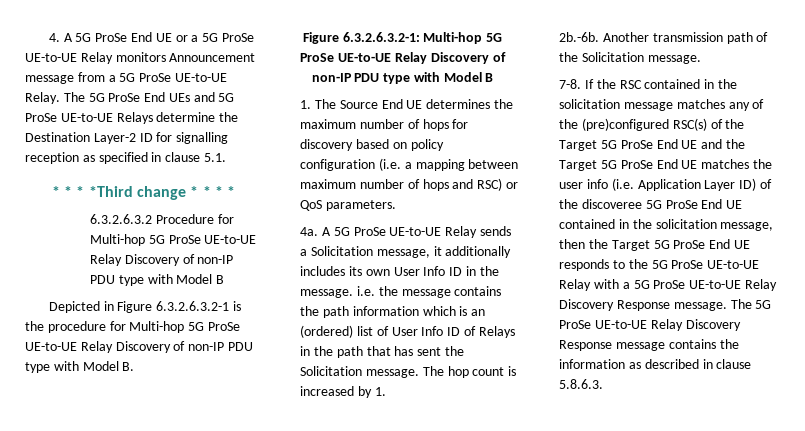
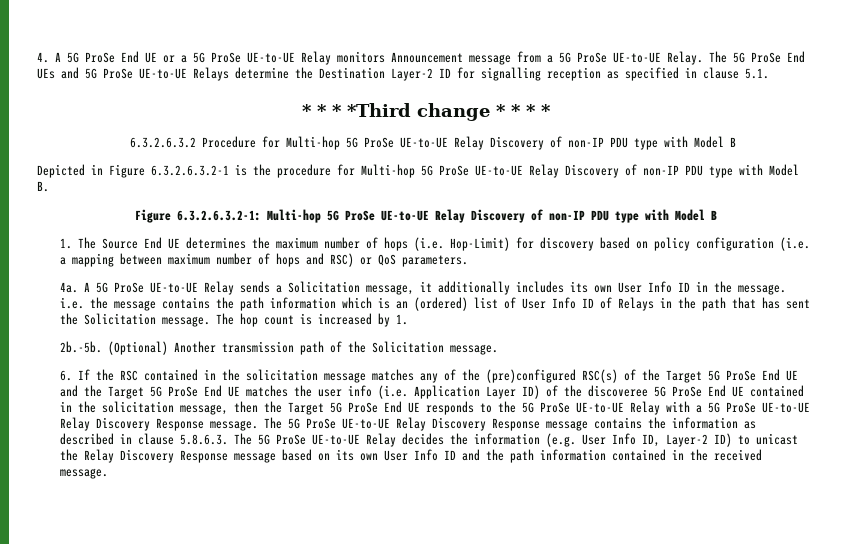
- 1. The Source End UE determines the maximum number of hops for discovery based on policy configuration (i.e. a mapping between maximum number of hops and RSC) or QoS parameters.
+ 1. The Source End UE determines the maximum number of hops (i.e. Hop-Limit) for discovery based on policy configuration (i.e. a mapping between maximum number of hops and RSC) or QoS parameters.
- 2b.-6b. Another transmission path of the Solicitation message.
+ 2b.-5b. (Optional) Another transmission path of the Solicitation message.
- 7-8. If the RSC contained in the solicitation message matches any of the (pre)configured RSC(s) of the Target 5G ProSe End UE and the Target 5G ProSe End UE matches the user info (i.e. Application Layer ID) of the discoveree 5G ProSe End UE contained in the solicitation message, then the Target 5G ProSe End UE responds to the 5G ProSe UE-to-UE Relay with a 5G ProSe UE-to-UE Relay Discovery Response message.
+ 6. If the RSC contained in the solicitation message matches any of the (pre)configured RSC(s) of the Target 5G ProSe End UE and the Target 5G ProSe End UE matches the user info (i.e. Application Layer ID) of the discoveree 5G ProSe End UE contained in the solicitation message, then the Target 5G ProSe End UE responds to the 5G ProSe UE-to-UE Relay with a 5G ProSe UE-to-UE Relay Discovery Response message.
- The 5G ProSe UE-to-UE Relay Discovery Response message contains the information as described in clause 5.8.6.3.
+ The 5G ProSe UE-to-UE Relay Discovery Response message contains the information as described in clause 5.8.6.3. The 5G ProSe UE-to-UE Relay decides the information (e.g. User Info ID, Layer-2 ID) to unicast the Relay Discovery Response message based on its own User Info ID and the path information contained in the received message.

